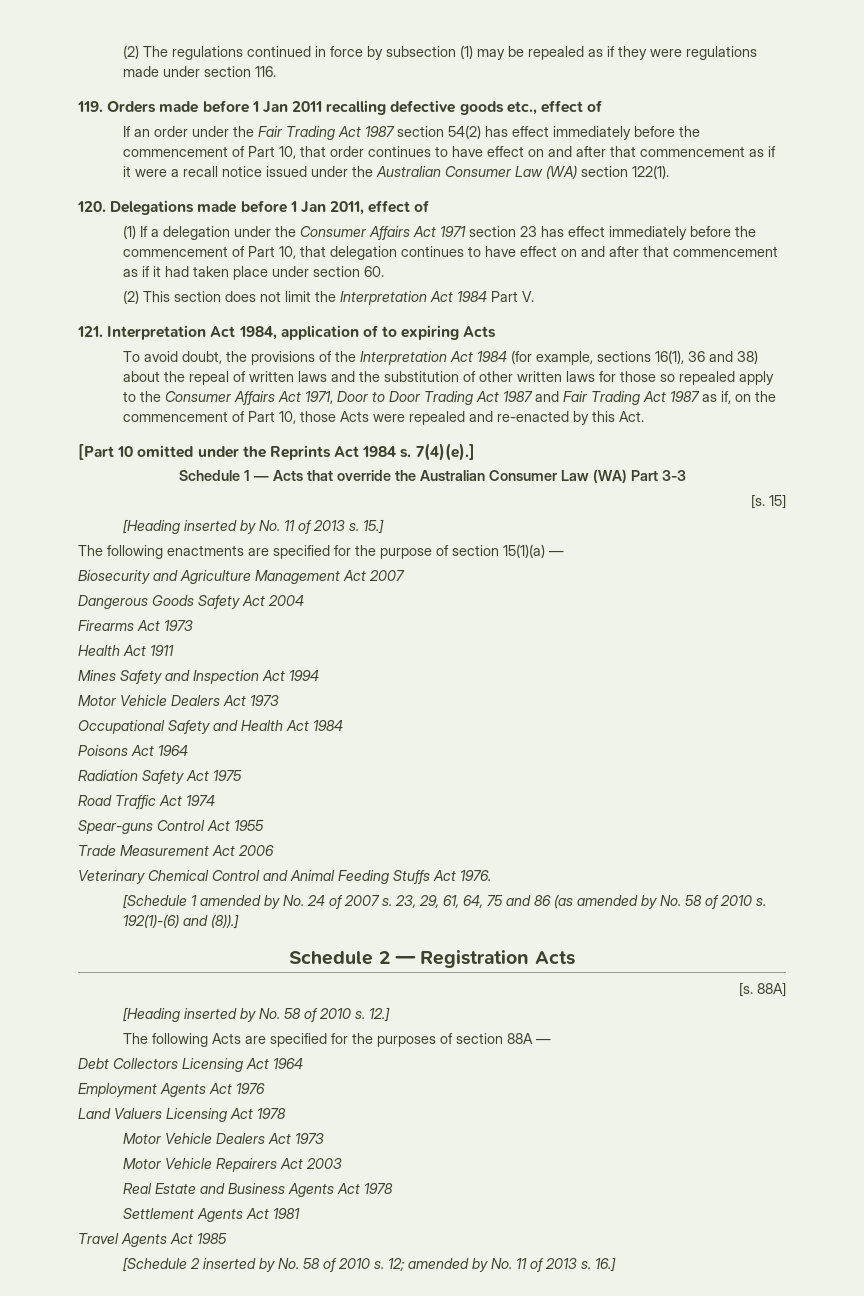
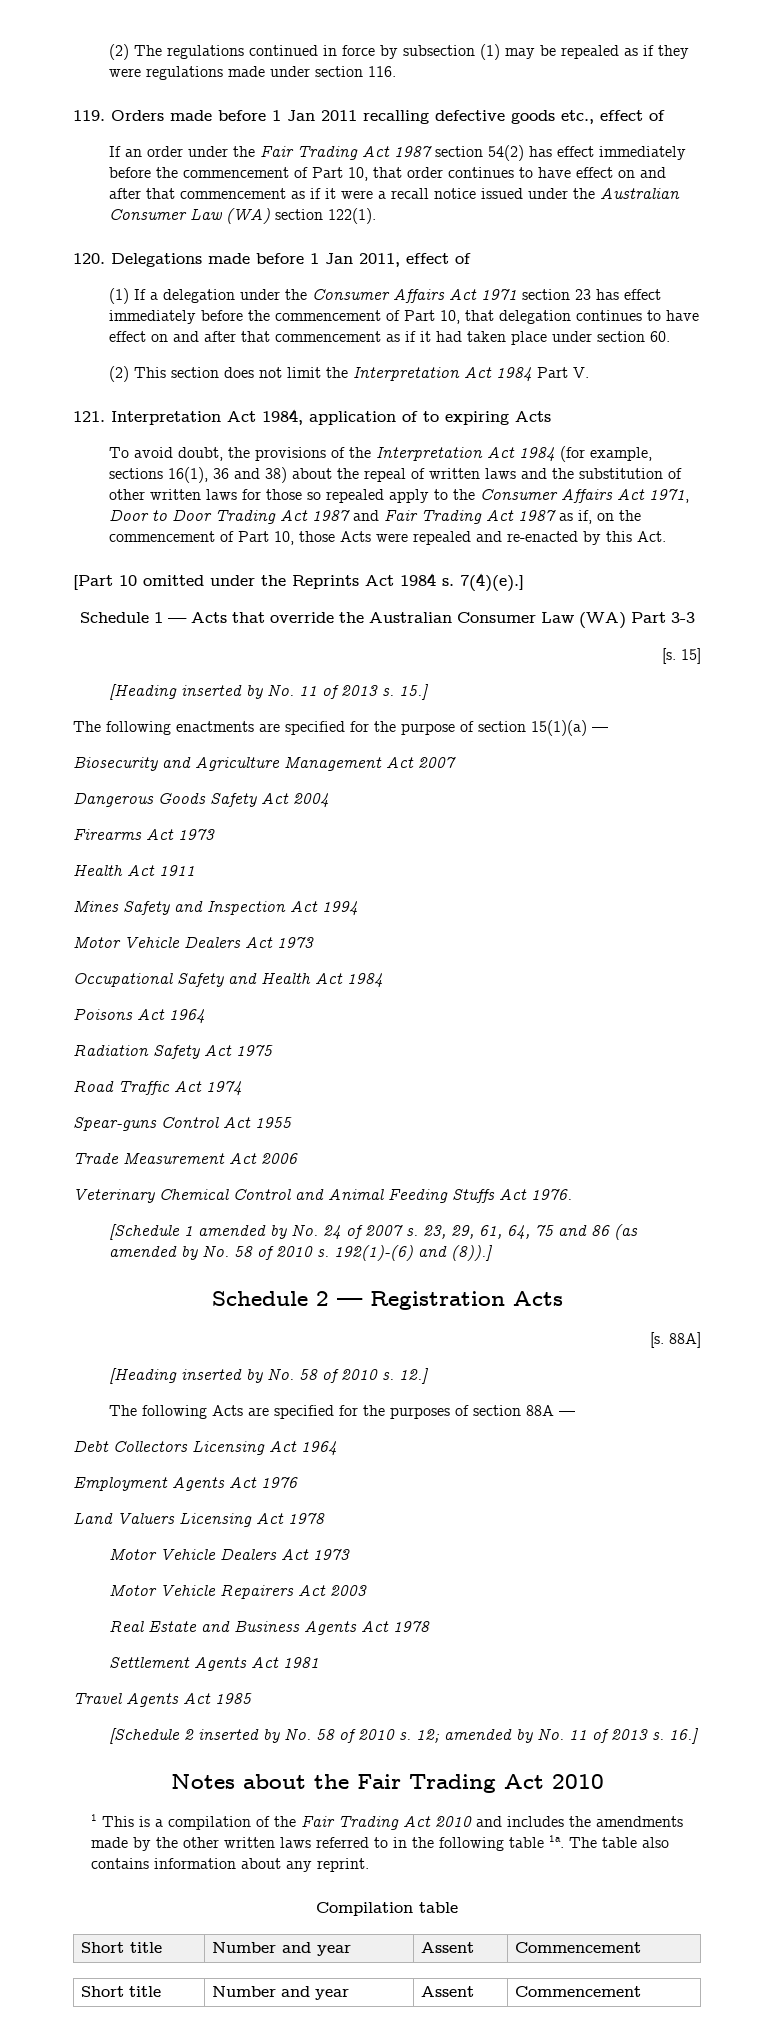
+ Notes about the Fair Trading Act 2010
+ 1 This is a compilation of the Fair Trading Act 2010 and includes the amendments made by the other written laws referred to in the following table 1a. The table also contains information about any reprint.
+ Compilation table
+ Short title | Number and year | Assent | Commencement
+ Short title | Number and year | Assent | Commencement

